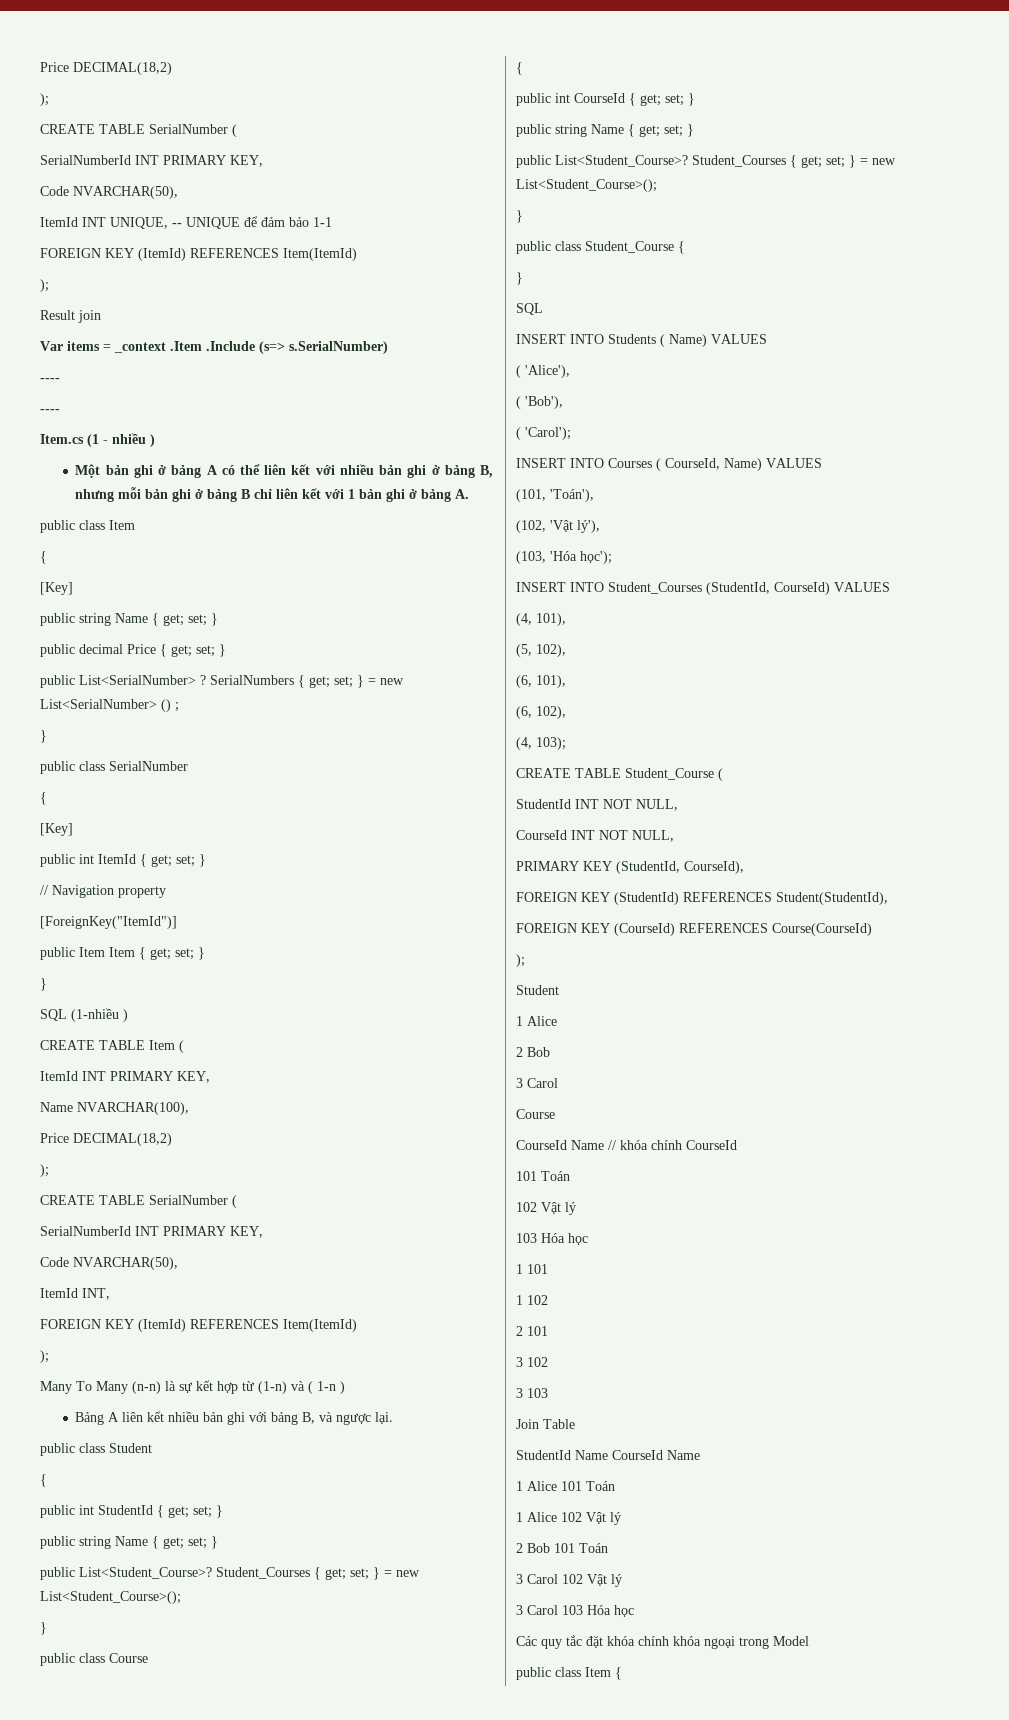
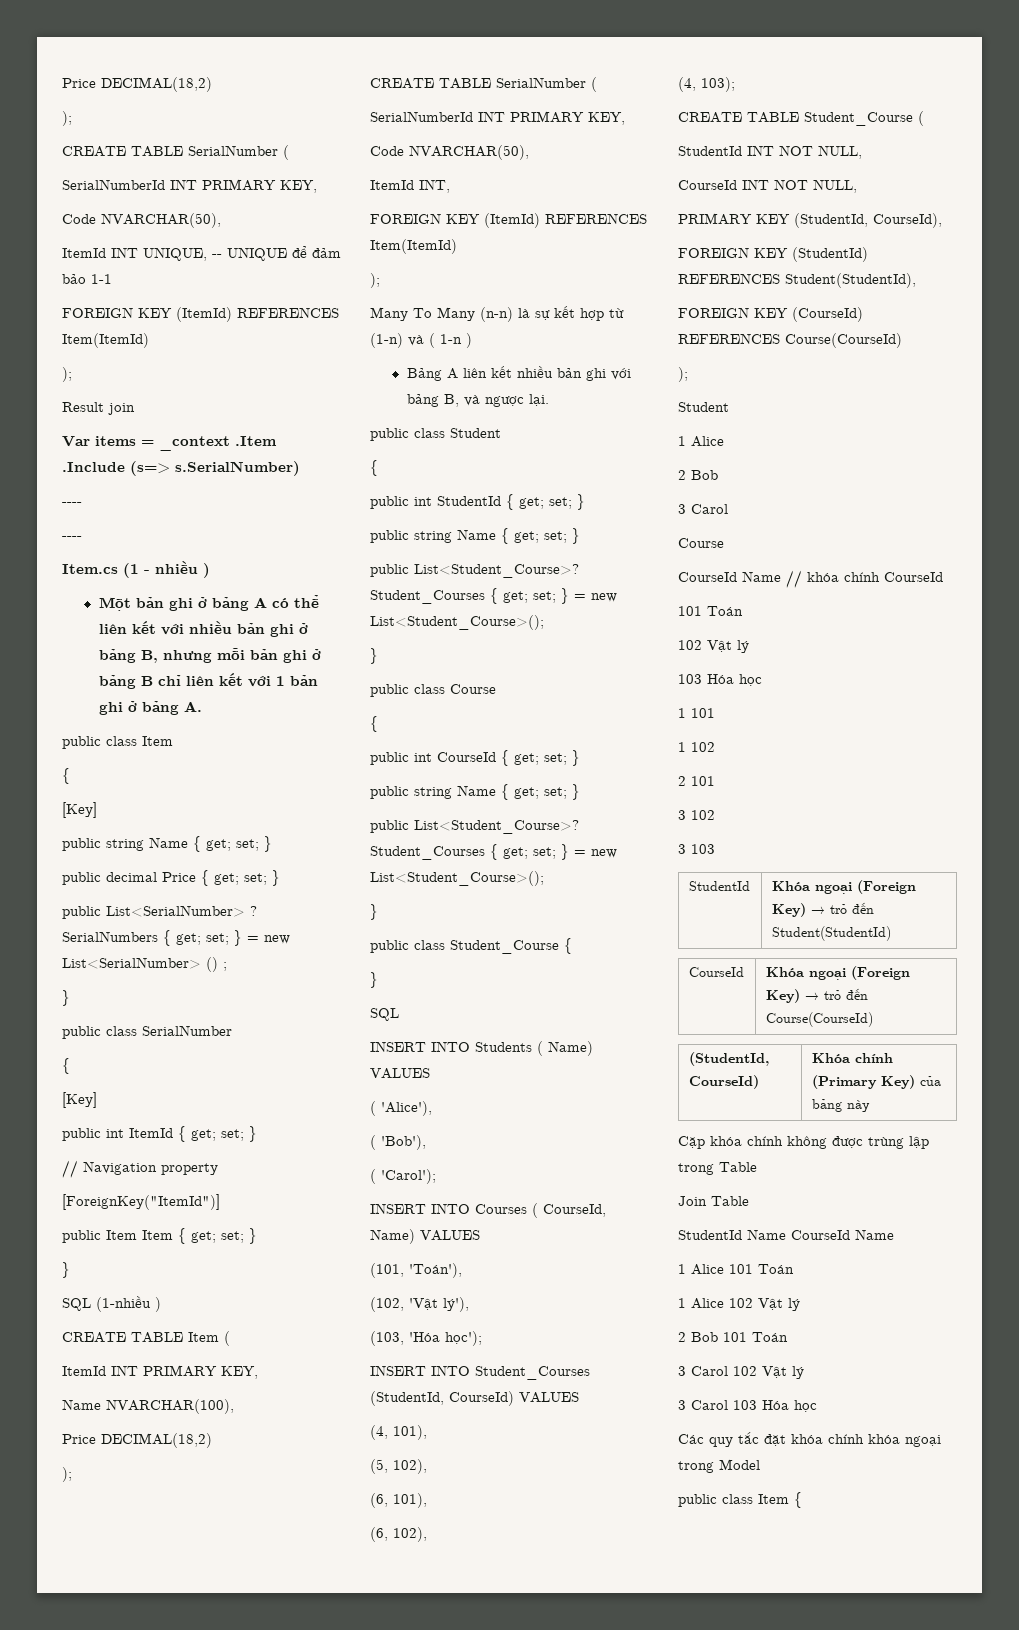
+ StudentId | Khóa ngoại (Foreign Key) → trỏ đến Student(StudentId)
+ CourseId | Khóa ngoại (Foreign Key) → trỏ đến Course(CourseId)
+ (StudentId, CourseId) | Khóa chính (Primary Key) của bảng này
+ Cặp khóa chính không được trùng lập trong Table

